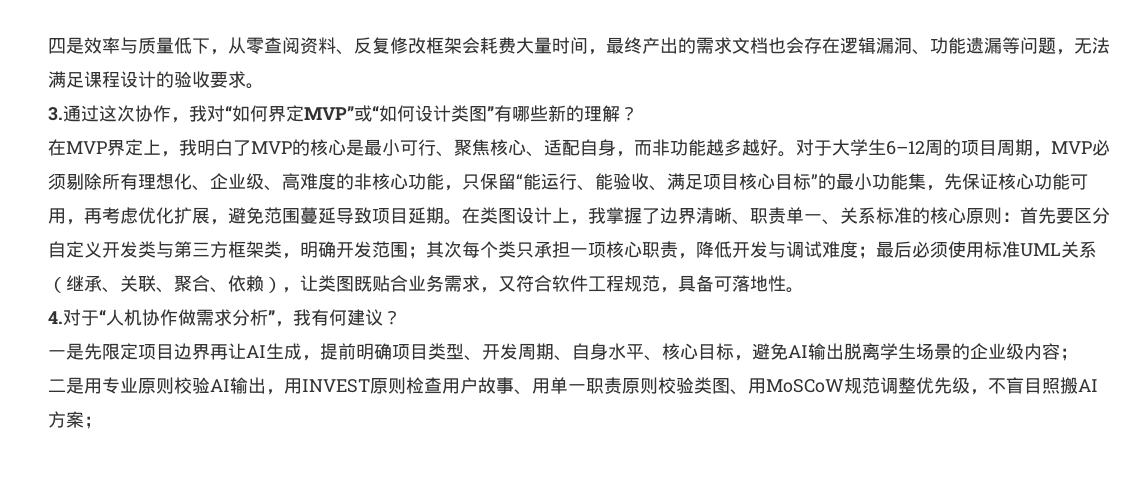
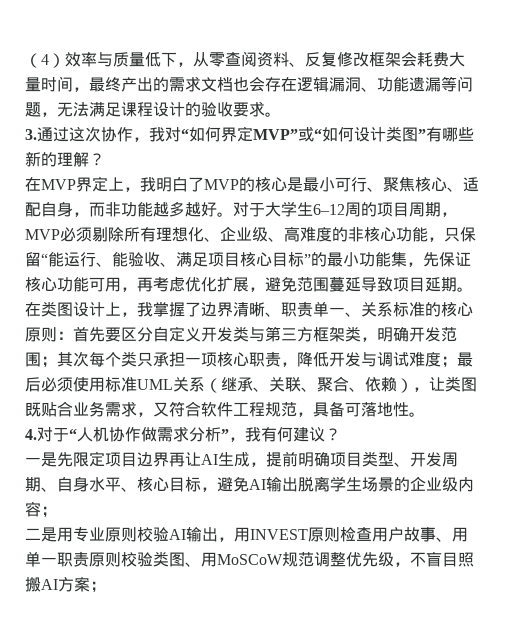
- 四是效率与质量低下，从零查阅资料、反复修改框架会耗费大量时间，最终产出的需求文档也会存在逻辑漏洞、功能遗漏等问题，无法满足课程设计的验收要求。
+ （4）效率与质量低下，从零查阅资料、反复修改框架会耗费大量时间，最终产出的需求文档也会存在逻辑漏洞、功能遗漏等问题，无法满足课程设计的验收要求。

